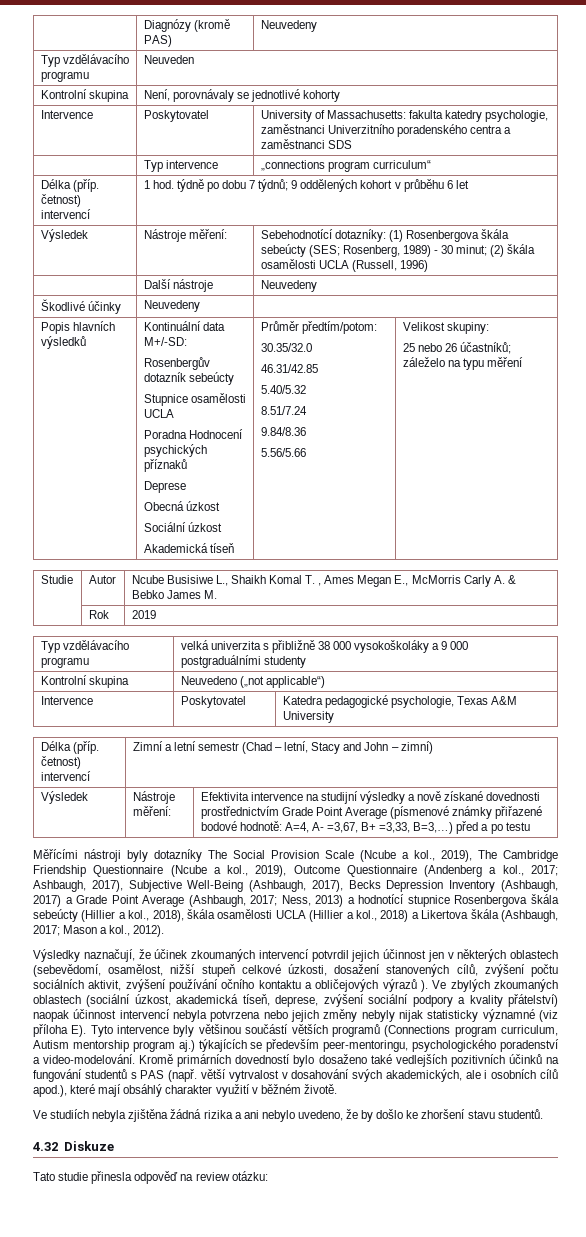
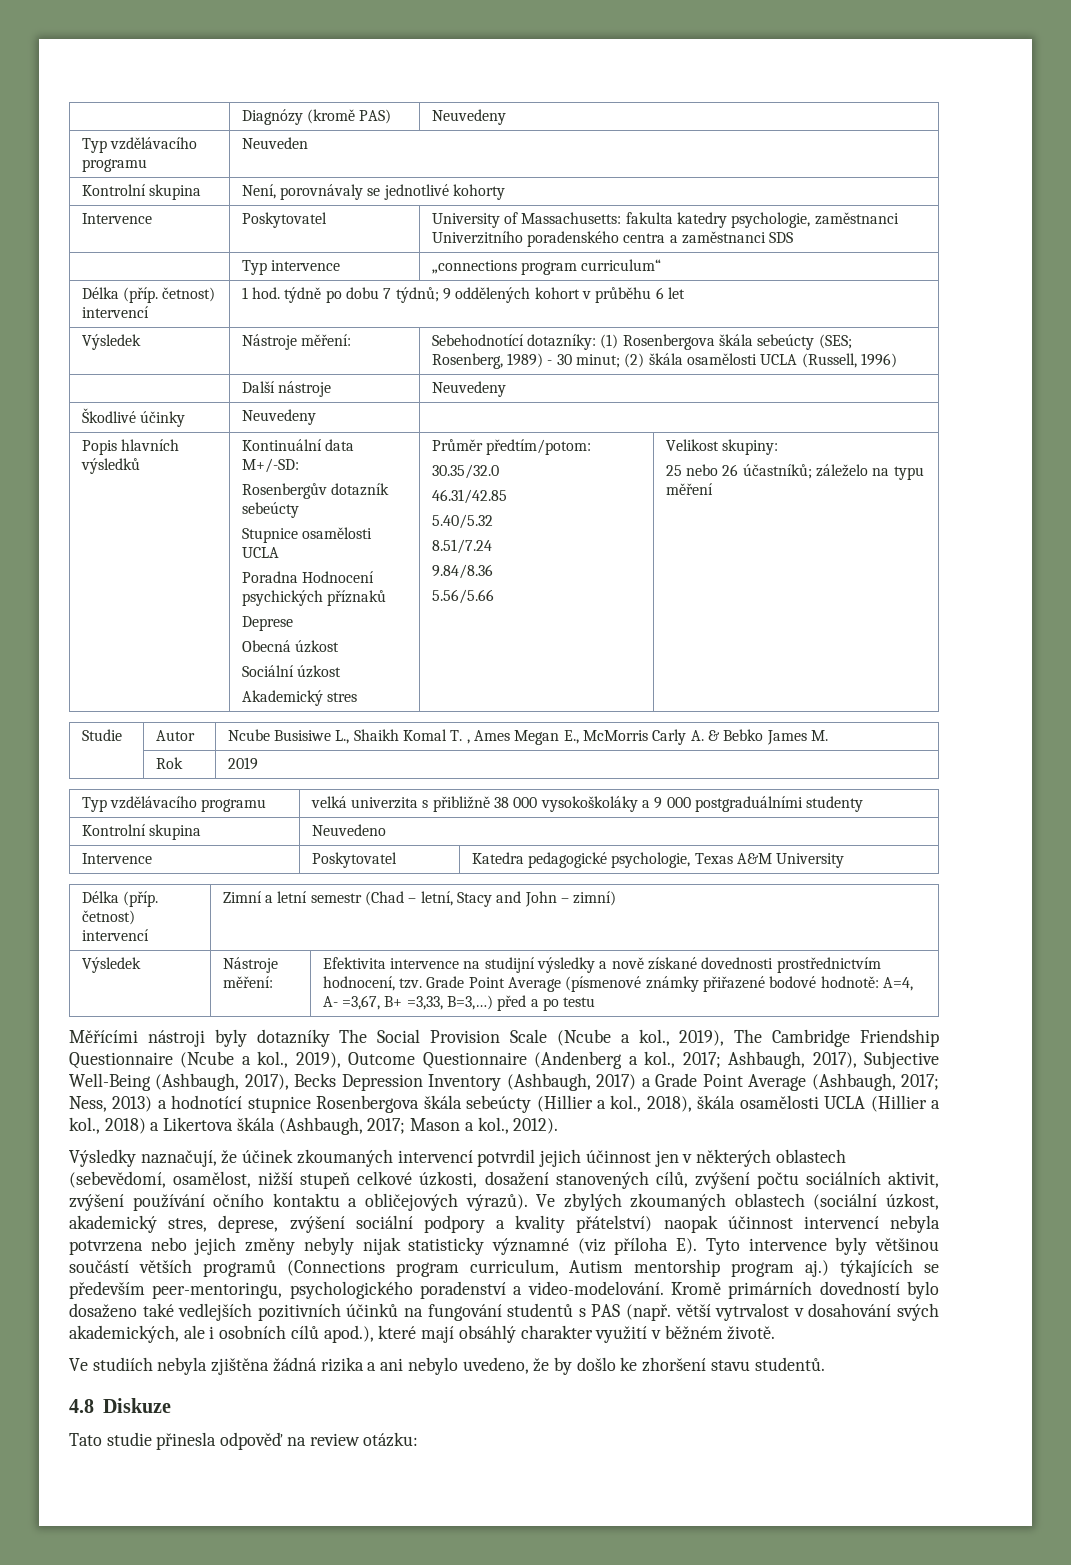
- Akademická tíseň
+ Akademický stres
- Kontrolní skupina | Neuvedeno („not applicable“)
+ Kontrolní skupina | Neuvedeno
- Výsledek | Nástroje měření: | Efektivita intervence na studijní výsledky a nově získané dovednosti prostřednictvím Grade Point Average (písmenové známky přiřazené bodové hodnotě: A=4, A- =3,67, B+ =3,33, B=3,…) před a po testu
+ Výsledek | Nástroje měření: | Efektivita intervence na studijní výsledky a nově získané dovednosti prostřednictvím hodnocení, tzv. Grade Point Average (písmenové známky přiřazené bodové hodnotě: A=4, A- =3,67, B+ =3,33, B=3,…) před a po testu
- Výsledky naznačují, že účinek zkoumaných intervencí potvrdil jejich účinnost jen v některých oblastech (sebevědomí, osamělost, nižší stupeň celkové úzkosti, dosažení stanovených cílů, zvýšení počtu sociálních aktivit, zvýšení používání očního kontaktu a obličejových výrazů ).
+ Výsledky naznačují, že účinek zkoumaných intervencí potvrdil jejich účinnost jen v některých oblastech (sebevědomí, osamělost, nižší stupeň celkové úzkosti, dosažení stanovených cílů, zvýšení počtu sociálních aktivit, zvýšení používání očního kontaktu a obličejových výrazů).
- Ve zbylých zkoumaných oblastech (sociální úzkost, akademická tíseň, deprese, zvýšení sociální podpory a kvality přátelství) naopak účinnost intervencí nebyla potvrzena nebo jejich změny nebyly nijak statisticky významné (viz příloha E). Tyto intervence byly většinou součástí větších programů (Connections program curriculum, Autism mentorship program aj.) týkajících se především peer-mentoringu, psychologického poradenství a video-modelování.
+ Ve zbylých zkoumaných oblastech (sociální úzkost, akademický stres, deprese, zvýšení sociální podpory a kvality přátelství) naopak účinnost intervencí nebyla potvrzena nebo jejich změny nebyly nijak statisticky významné (viz příloha E). Tyto intervence byly většinou součástí větších programů (Connections program curriculum, Autism mentorship program aj.) týkajících se především peer-mentoringu, psychologického poradenství a video-modelování.
- 4.32 Diskuze
+ 4.8 Diskuze

